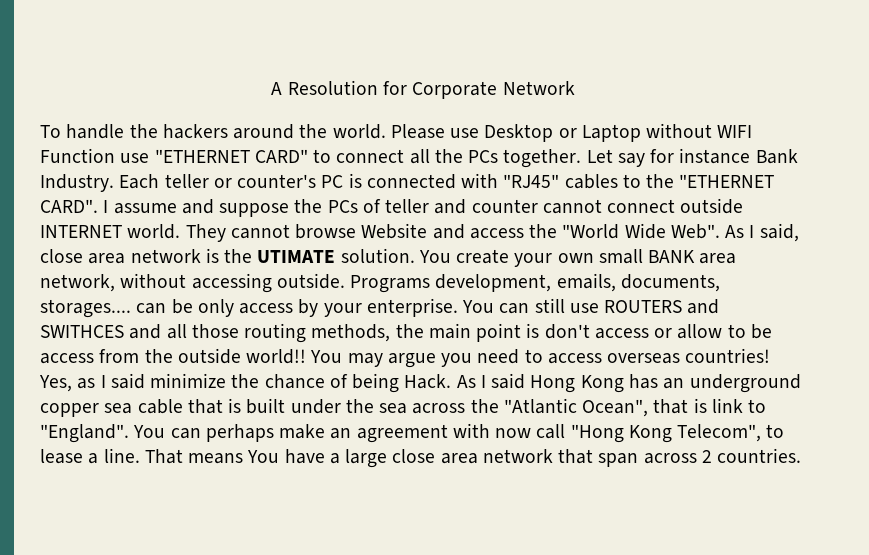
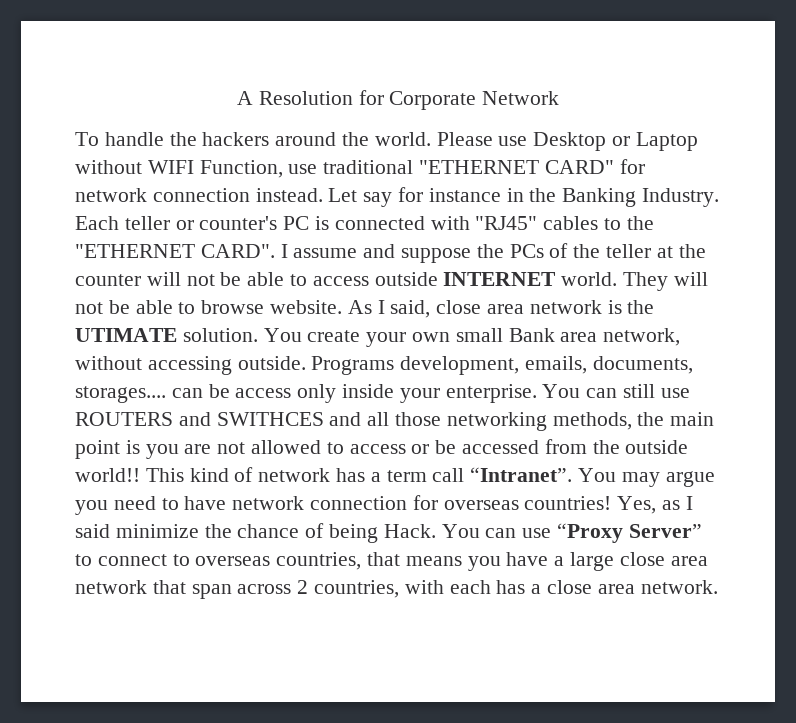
- Please use Desktop or Laptop without WIFI Function use "ETHERNET CARD" to connect all the PCs together.
+ Please use Desktop or Laptop without WIFI Function, use traditional "ETHERNET CARD" for network connection instead.
- Let say for instance Bank Industry.
+ Let say for instance in the Banking Industry.
- I assume and suppose the PCs of teller and counter cannot connect outside INTERNET world. They cannot browse Website and access the "World Wide Web".
+ I assume and suppose the PCs of the teller at the counter will not be able to access outside INTERNET world. They will not be able to browse website.
- You create your own small BANK area network, without accessing outside.
+ You create your own small Bank area network, without accessing outside.
- Programs development, emails, documents, storages.... can be only access by your enterprise.
+ Programs development, emails, documents, storages.... can be access only inside your enterprise.
- You can still use ROUTERS and SWITHCES and all those routing methods, the main point is don't access or allow to be access from the outside world!!
+ You can still use ROUTERS and SWITHCES and all those networking methods, the main point is you are not allowed to access or be accessed from the outside world!! This kind of network has a term call “Intranet”.
- You may argue you need to access overseas countries!
+ You may argue you need to have network connection for overseas countries!
- As I said Hong Kong has an underground copper sea cable that is built under the sea across the "Atlantic Ocean", that is link to "England". You can perhaps make an agreement with now call "Hong Kong Telecom", to lease a line. That means You have a large close area network that span across 2 countries.
+ You can use “Proxy Server” to connect to overseas countries, that means you have a large close area network that span across 2 countries, with each has a close area network.

